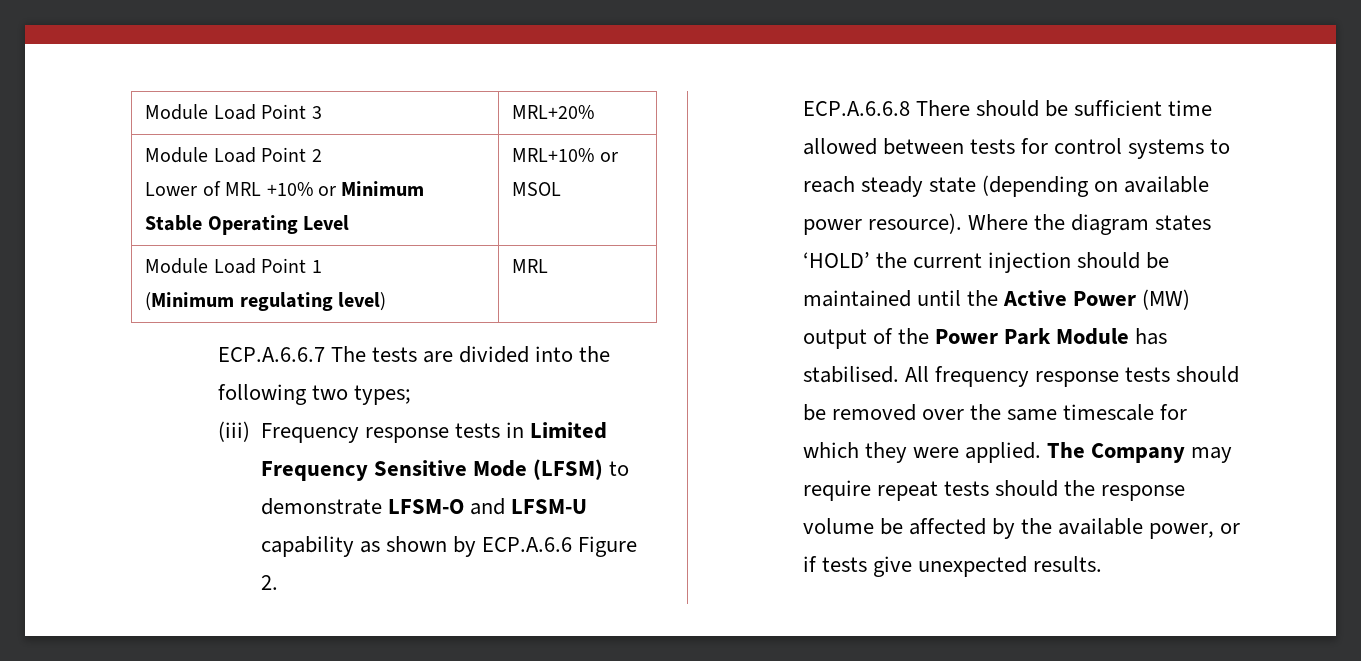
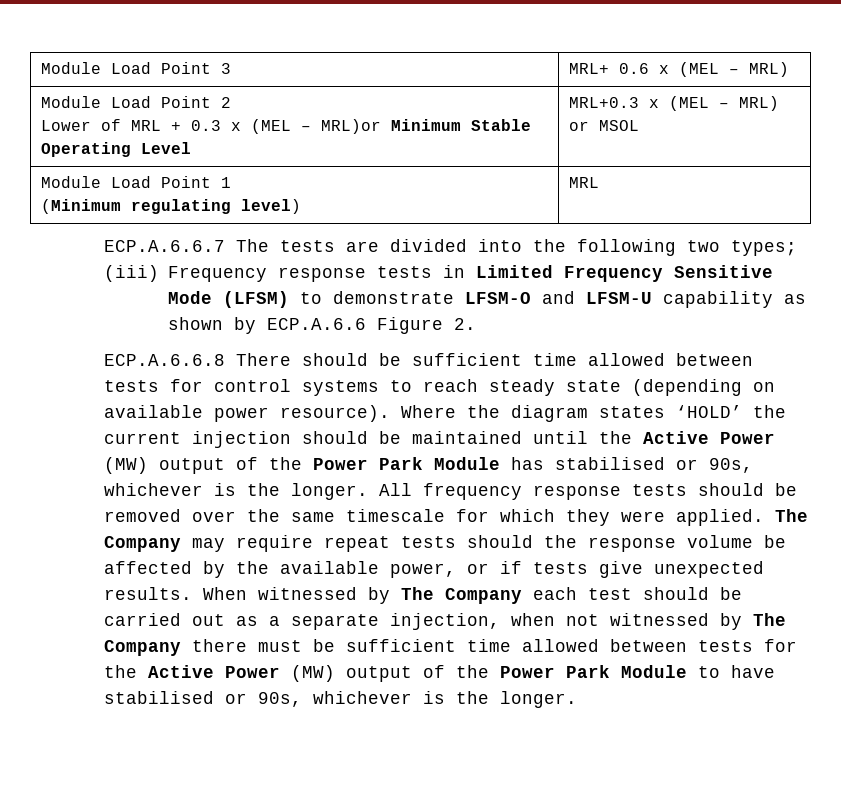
- Module Load Point 3 | MRL+20%
+ Module Load Point 3 | MRL+ 0.6 x (MEL – MRL)
  Module Load Point 2
- Lower of MRL +10% or Minimum Stable Operating Level | MRL+10% or MSOL
+ Lower of MRL + 0.3 x (MEL – MRL)or Minimum Stable Operating Level | MRL+0.3 x (MEL – MRL) or MSOL
- Where the diagram states ‘HOLD’ the current injection should be maintained until the Active Power (MW) output of the Power Park Module has stabilised.
+ Where the diagram states ‘HOLD’ the current injection should be maintained until the Active Power (MW) output of the Power Park Module has stabilised or 90s, whichever is the longer.
+ When witnessed by The Company each test should be carried out as a separate injection, when not witnessed by The Company there must be sufficient time allowed between tests for the Active Power (MW) output of the Power Park Module to have stabilised or 90s, whichever is the longer.

